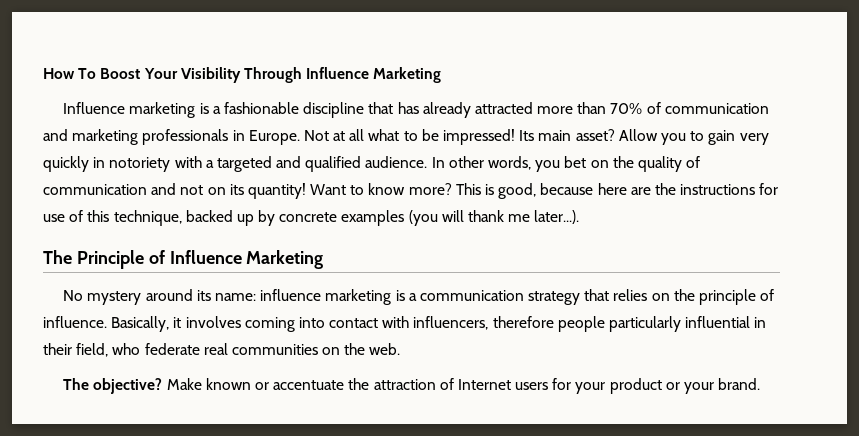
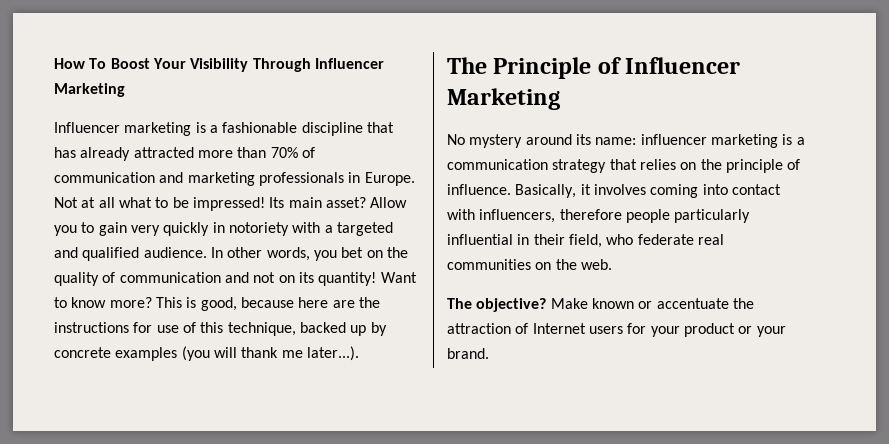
- How To Boost Your Visibility Through Influence Marketing
- Influence marketing is a fashionable discipline that has already attracted more than 70% of communication and marketing professionals in Europe.
+ How To Boost Your Visibility Through Influencer Marketing
+ Influencer marketing is a fashionable discipline that has already attracted more than 70% of communication and marketing professionals in Europe.
- The Principle of Influence Marketing
+ The Principle of Influencer Marketing
- No mystery around its name: influence marketing is a communication strategy that relies on the principle of influence.
+ No mystery around its name: influencer marketing is a communication strategy that relies on the principle of influence.

